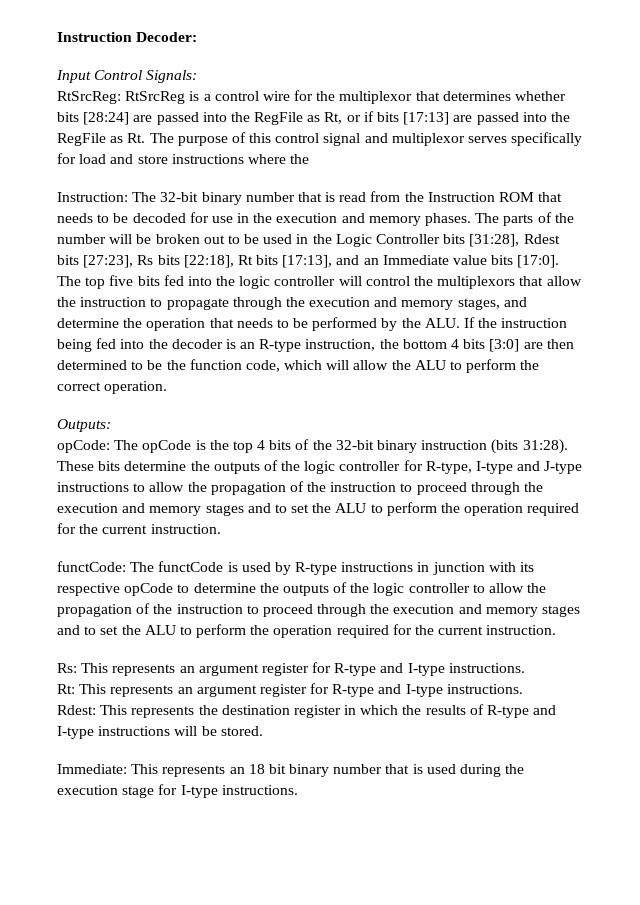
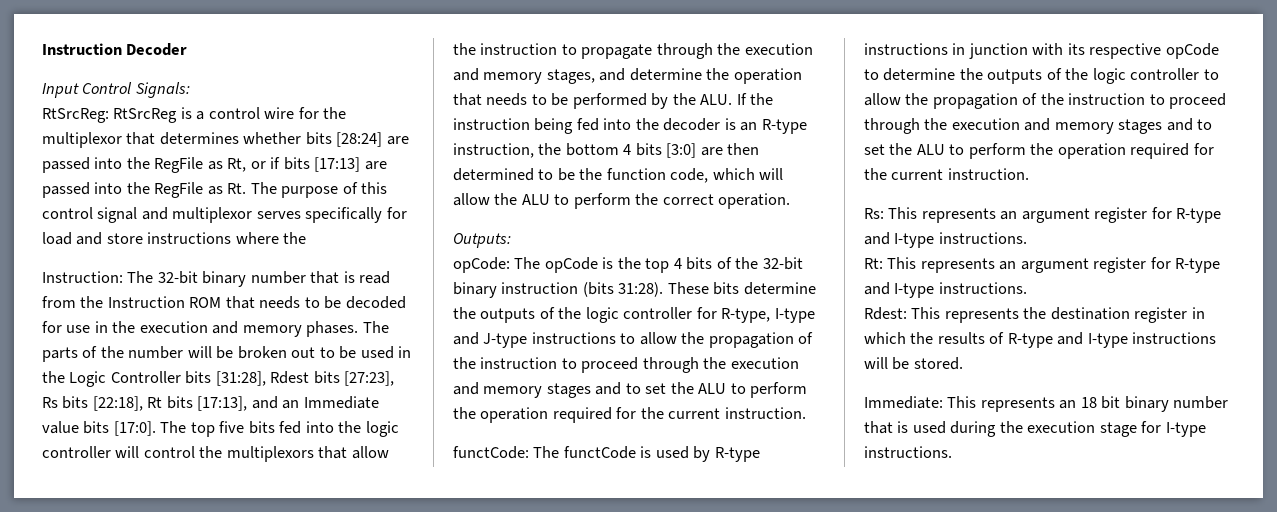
- Instruction Decoder:
+ Instruction Decoder

